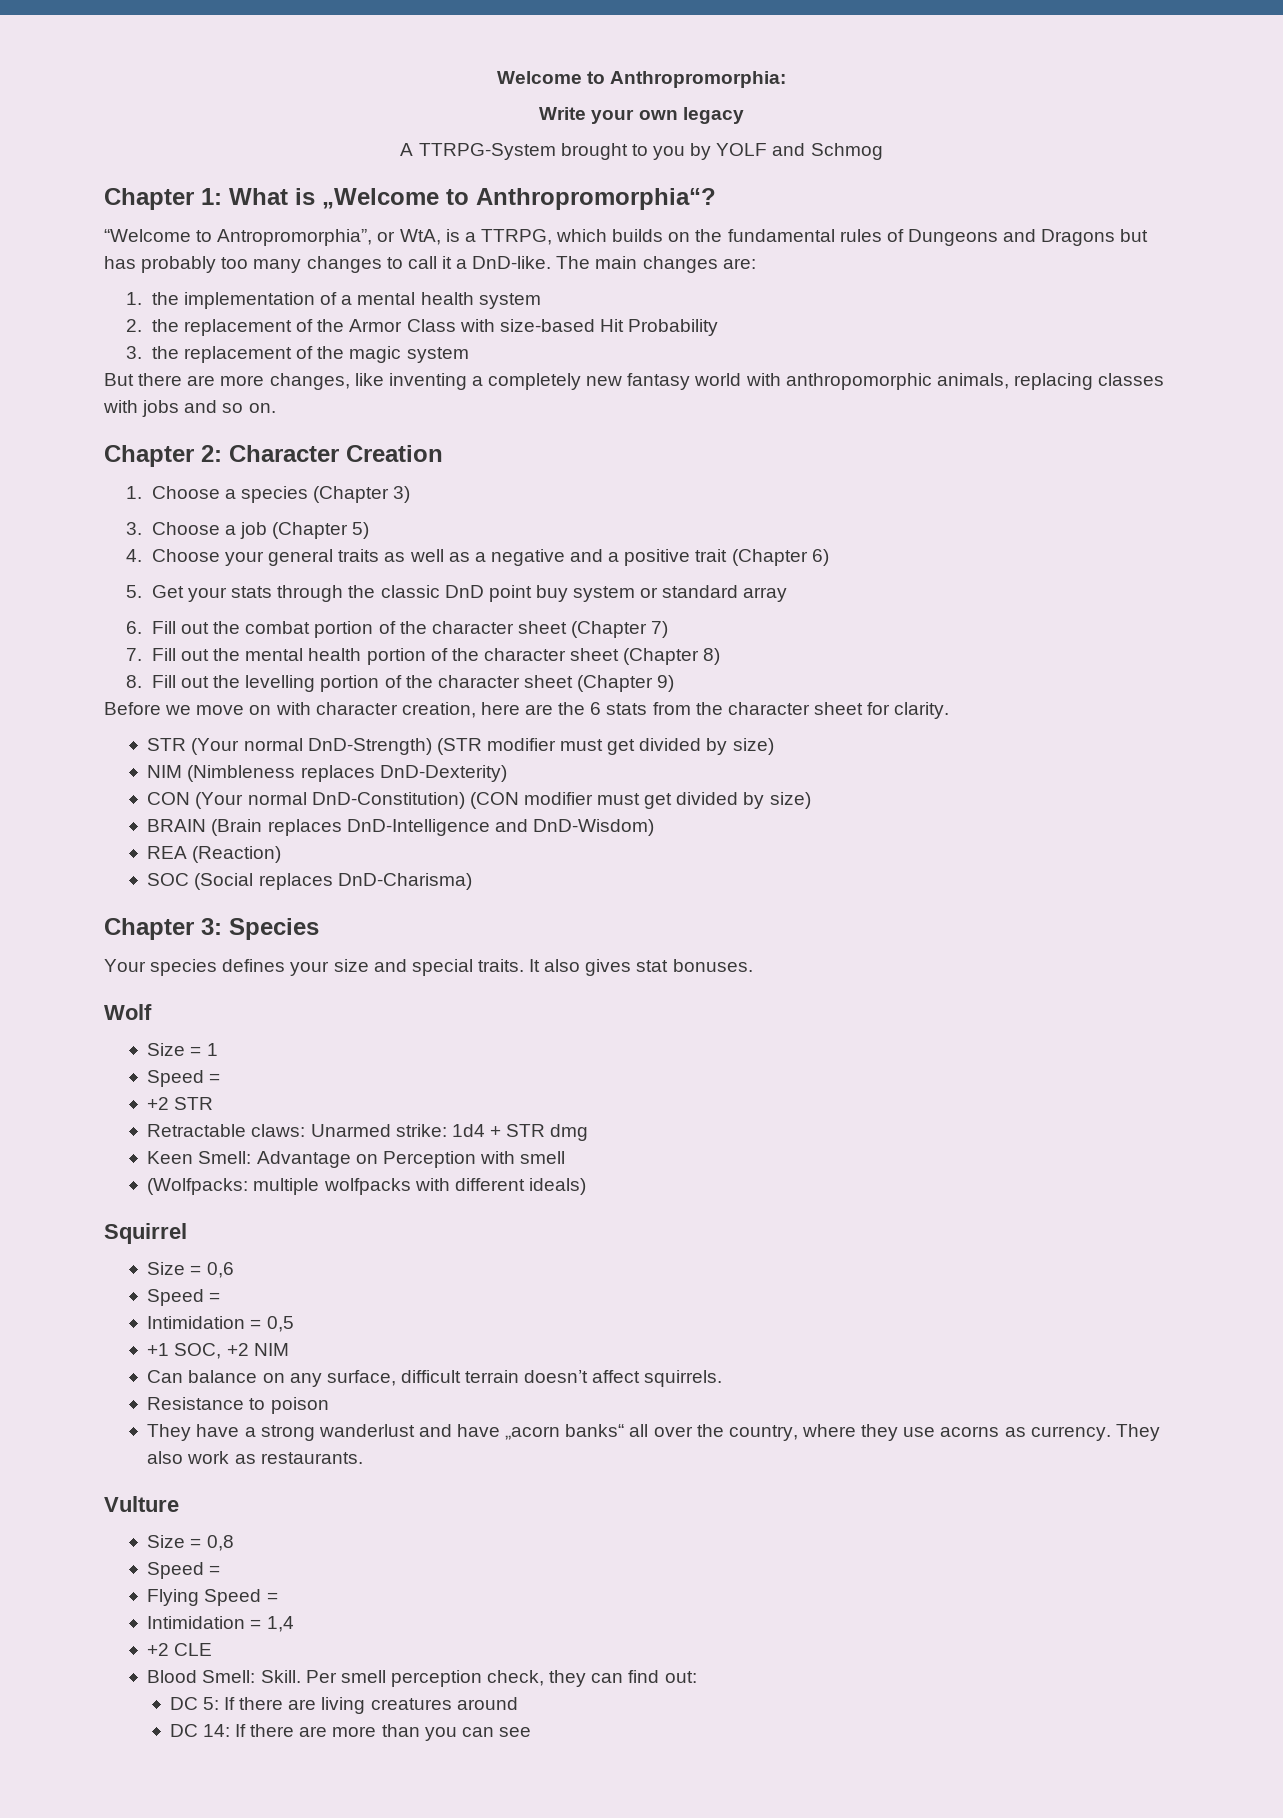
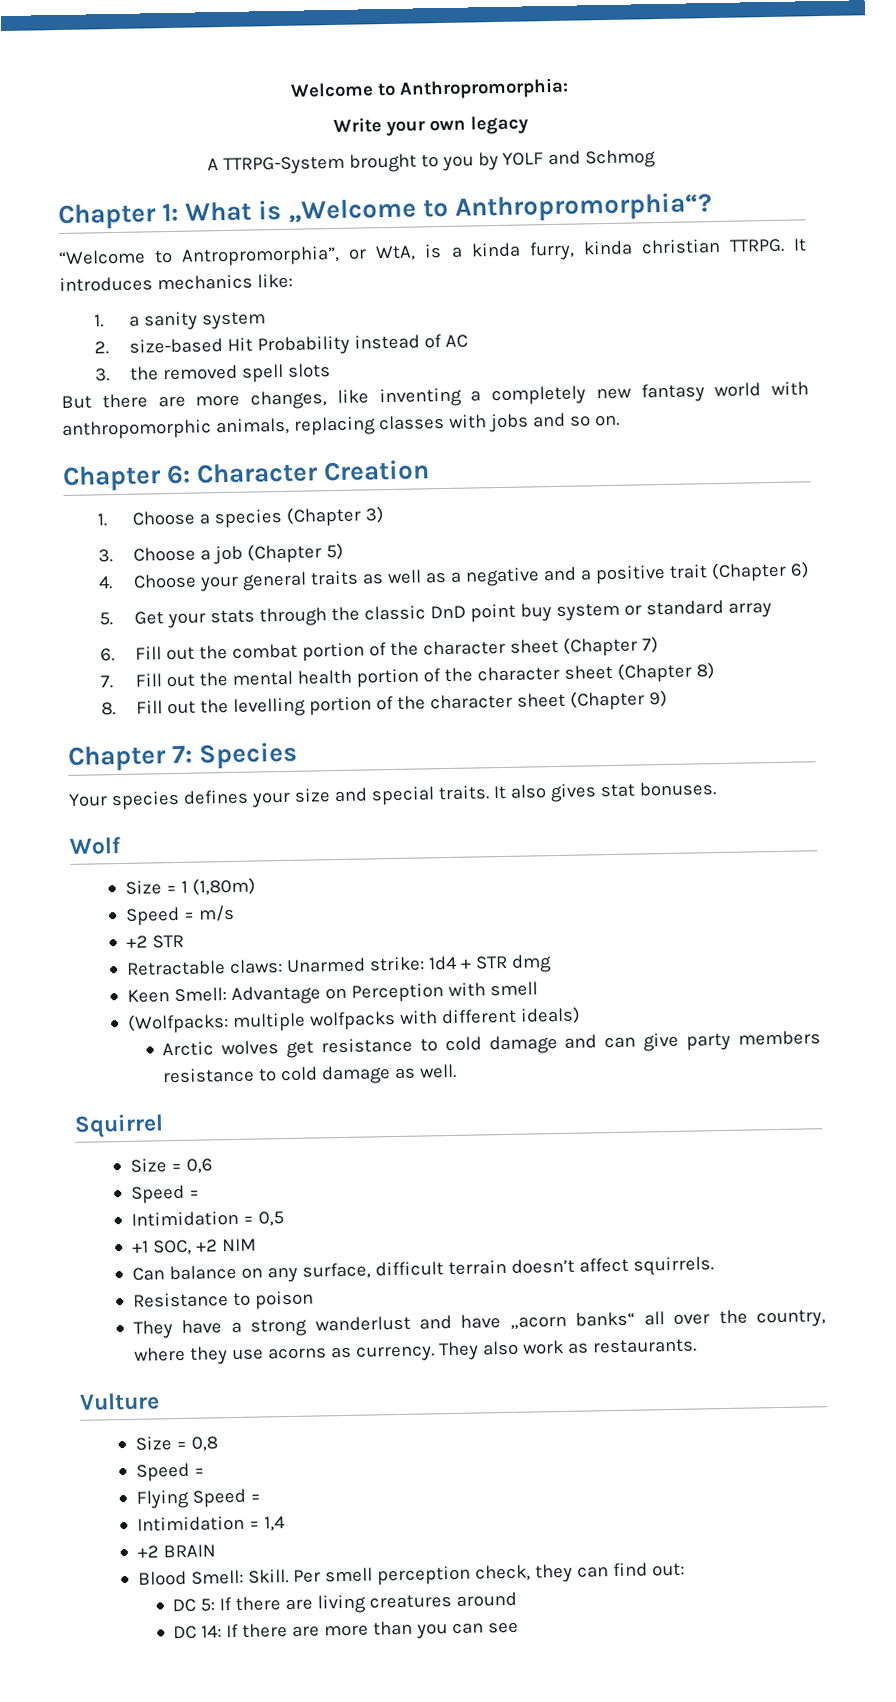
- “Welcome to Antropromorphia”, or WtA, is a TTRPG, which builds on the fundamental rules of Dungeons and Dragons but has probably too many changes to call it a DnD-like. The main changes are:
- 1. the implementation of a mental health system
- 2. the replacement of the Armor Class with size-based Hit Probability
- 3. the replacement of the magic system
+ “Welcome to Antropromorphia”, or WtA, is a kinda furry, kinda christian TTRPG. It introduces mechanics like:
+ 1. a sanity system
+ 2. size-based Hit Probability instead of AC
+ 3. the removed spell slots
- Chapter 2: Character Creation
+ Chapter 6: Character Creation
- Before we move on with character creation, here are the 6 stats from the character sheet for clarity.
- STR (Your normal DnD-Strength) (STR modifier must get divided by size)
- NIM (Nimbleness replaces DnD-Dexterity)
- CON (Your normal DnD-Constitution) (CON modifier must get divided by size)
- BRAIN (Brain replaces DnD-Intelligence and DnD-Wisdom)
- REA (Reaction)
- SOC (Social replaces DnD-Charisma)
- Chapter 3: Species
+ Chapter 7: Species
- Size = 1
- Speed =
+ Size = 1 (1,80m)
+ Speed = m/s
+ Arctic wolves get resistance to cold damage and can give party members resistance to cold damage as well.
- +2 CLE
+ +2 BRAIN

